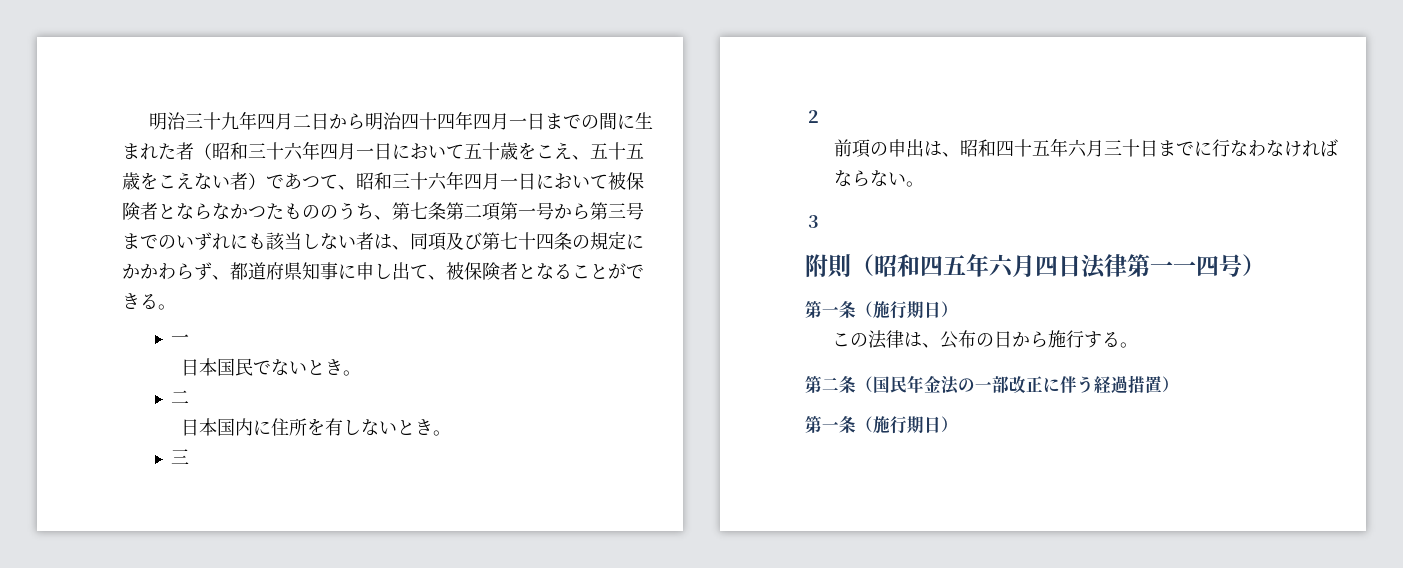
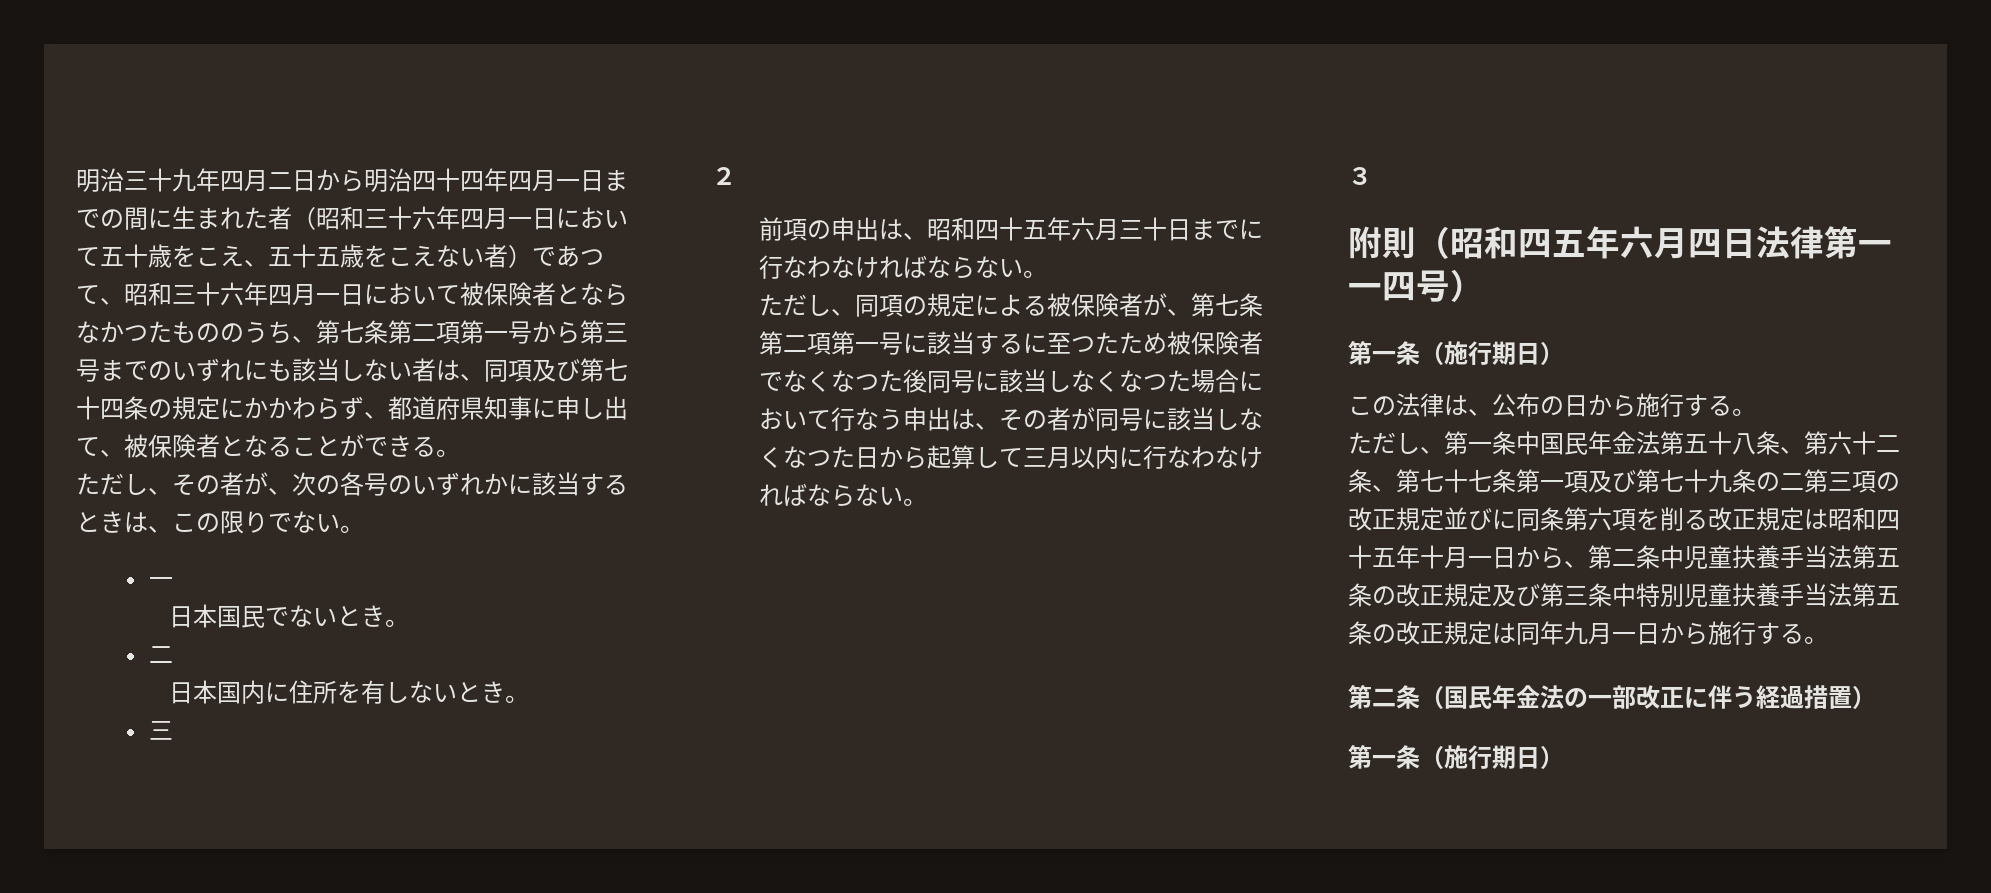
+ ただし、その者が、次の各号のいずれかに該当するときは、この限りでない。
+ ただし、同項の規定による被保険者が、第七条第二項第一号に該当するに至つたため被保険者でなくなつた後同号に該当しなくなつた場合において行なう申出は、その者が同号に該当しなくなつた日から起算して三月以内に行なわなければならない。
+ ただし、第一条中国民年金法第五十八条、第六十二条、第七十七条第一項及び第七十九条の二第三項の改正規定並びに同条第六項を削る改正規定は昭和四十五年十月一日から、第二条中児童扶養手当法第五条の改正規定及び第三条中特別児童扶養手当法第五条の改正規定は同年九月一日から施行する。

